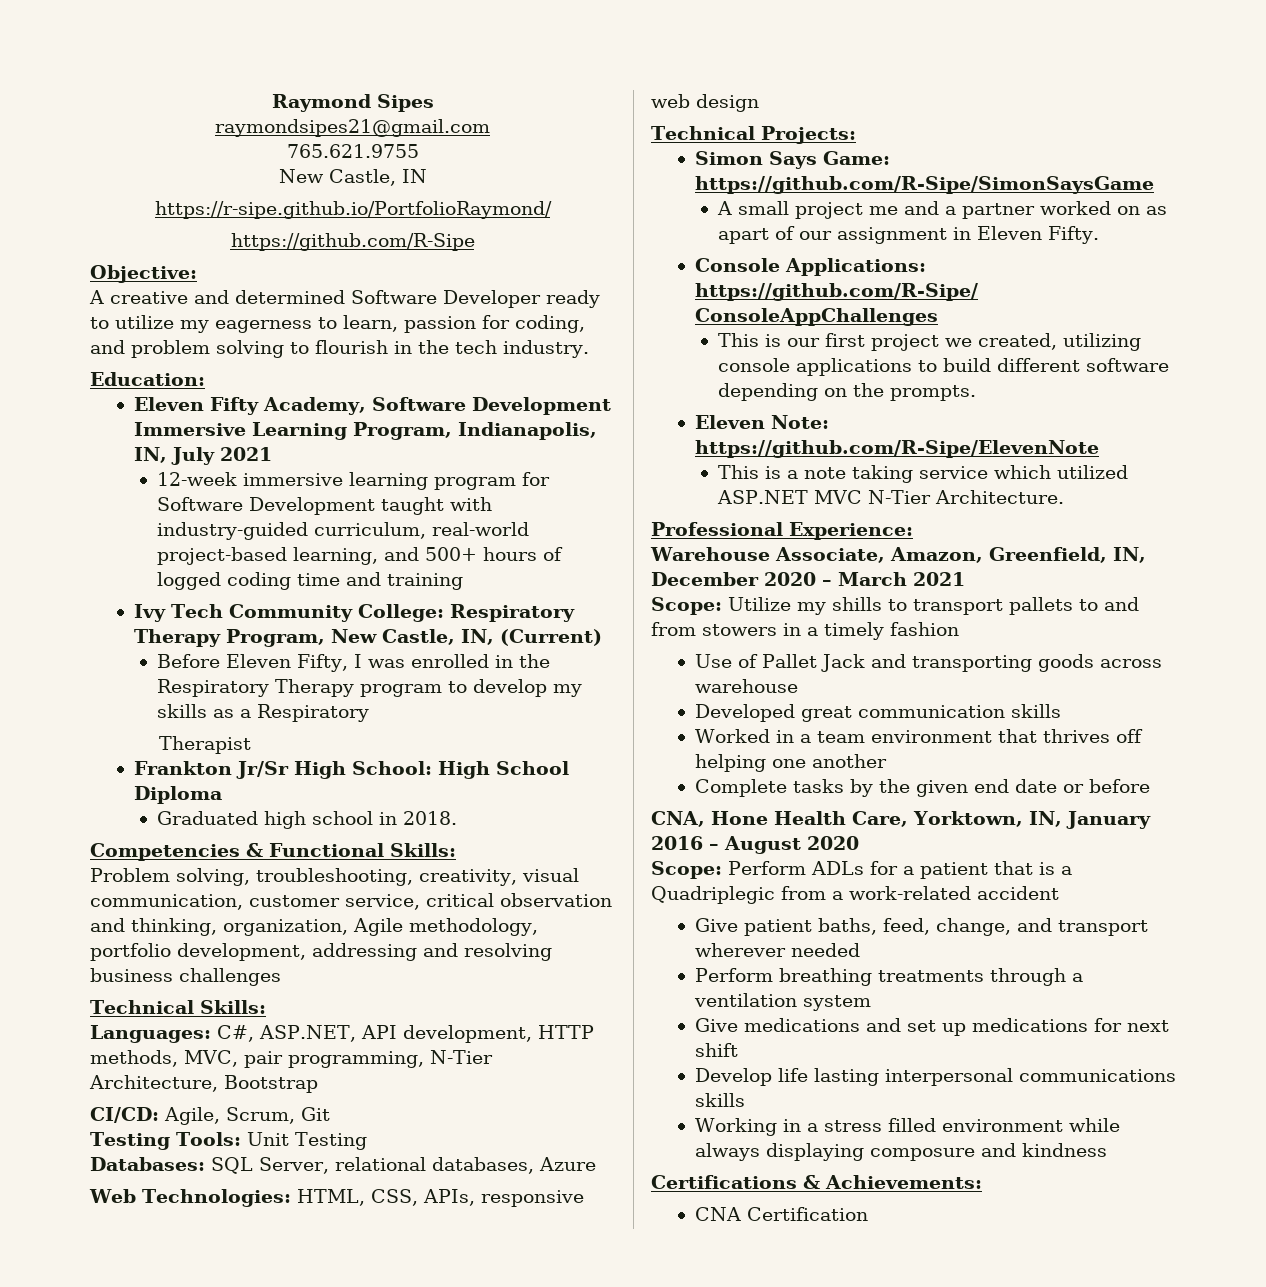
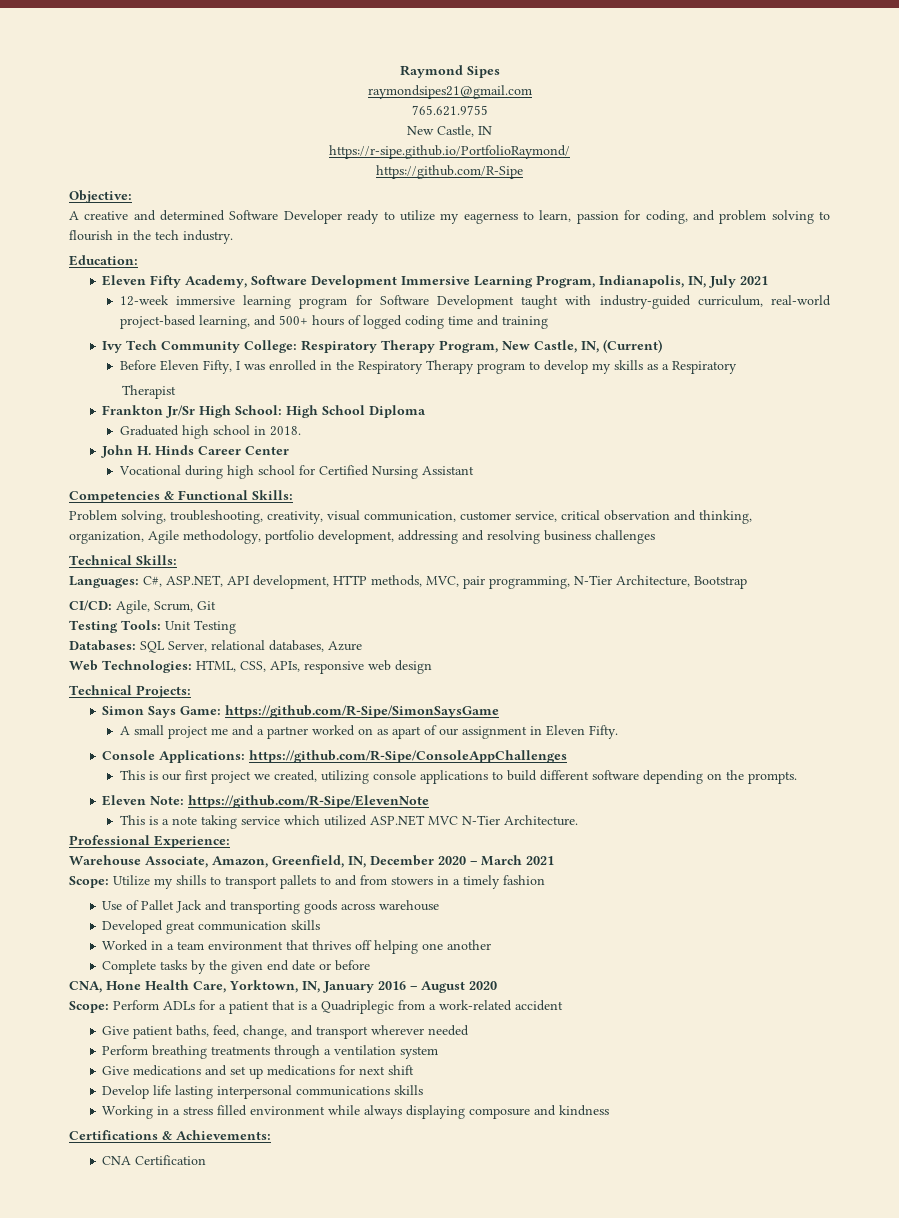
+ John H. Hinds Career Center
+ Vocational during high school for Certified Nursing Assistant

